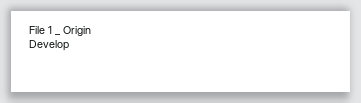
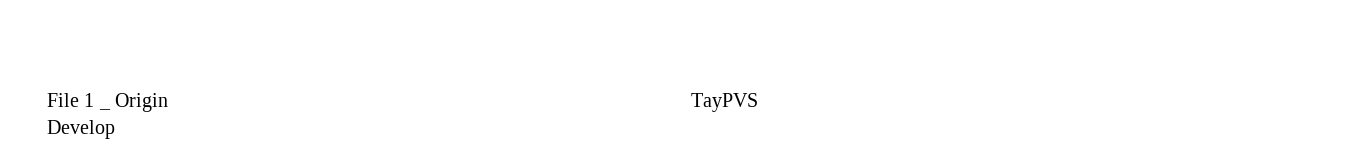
+ TayPVS

